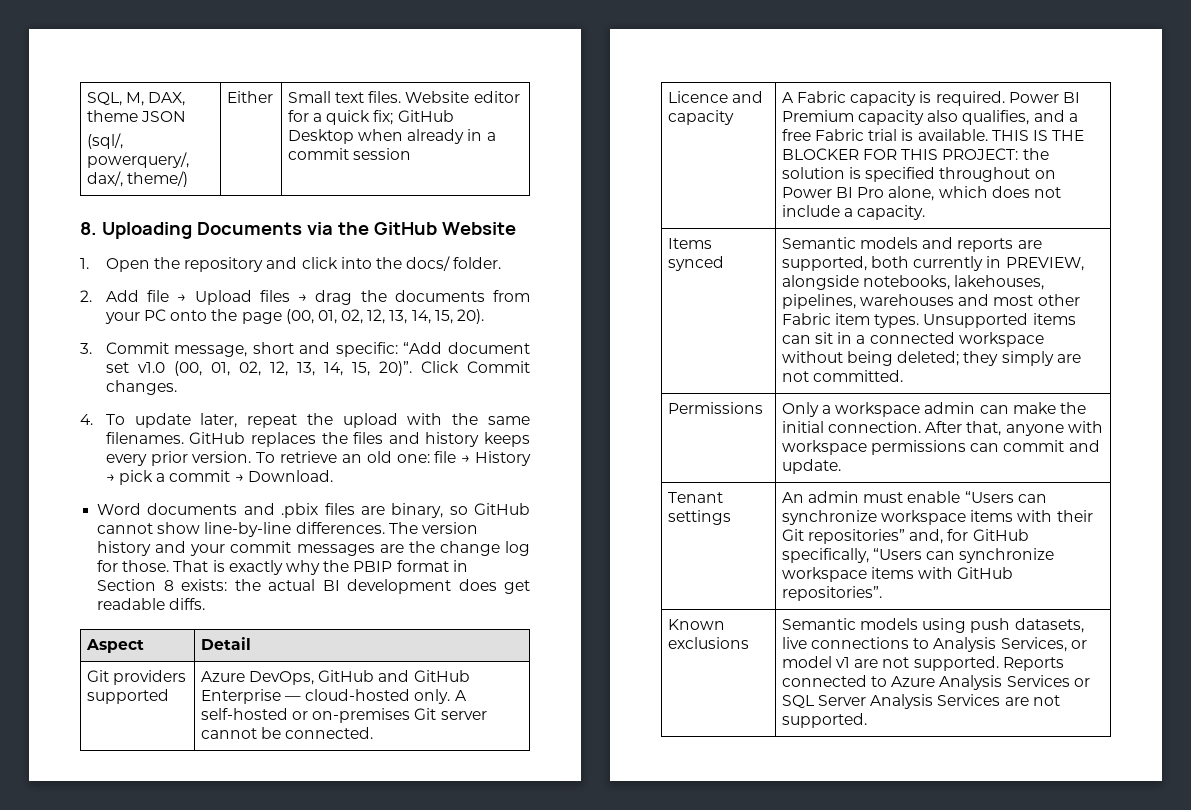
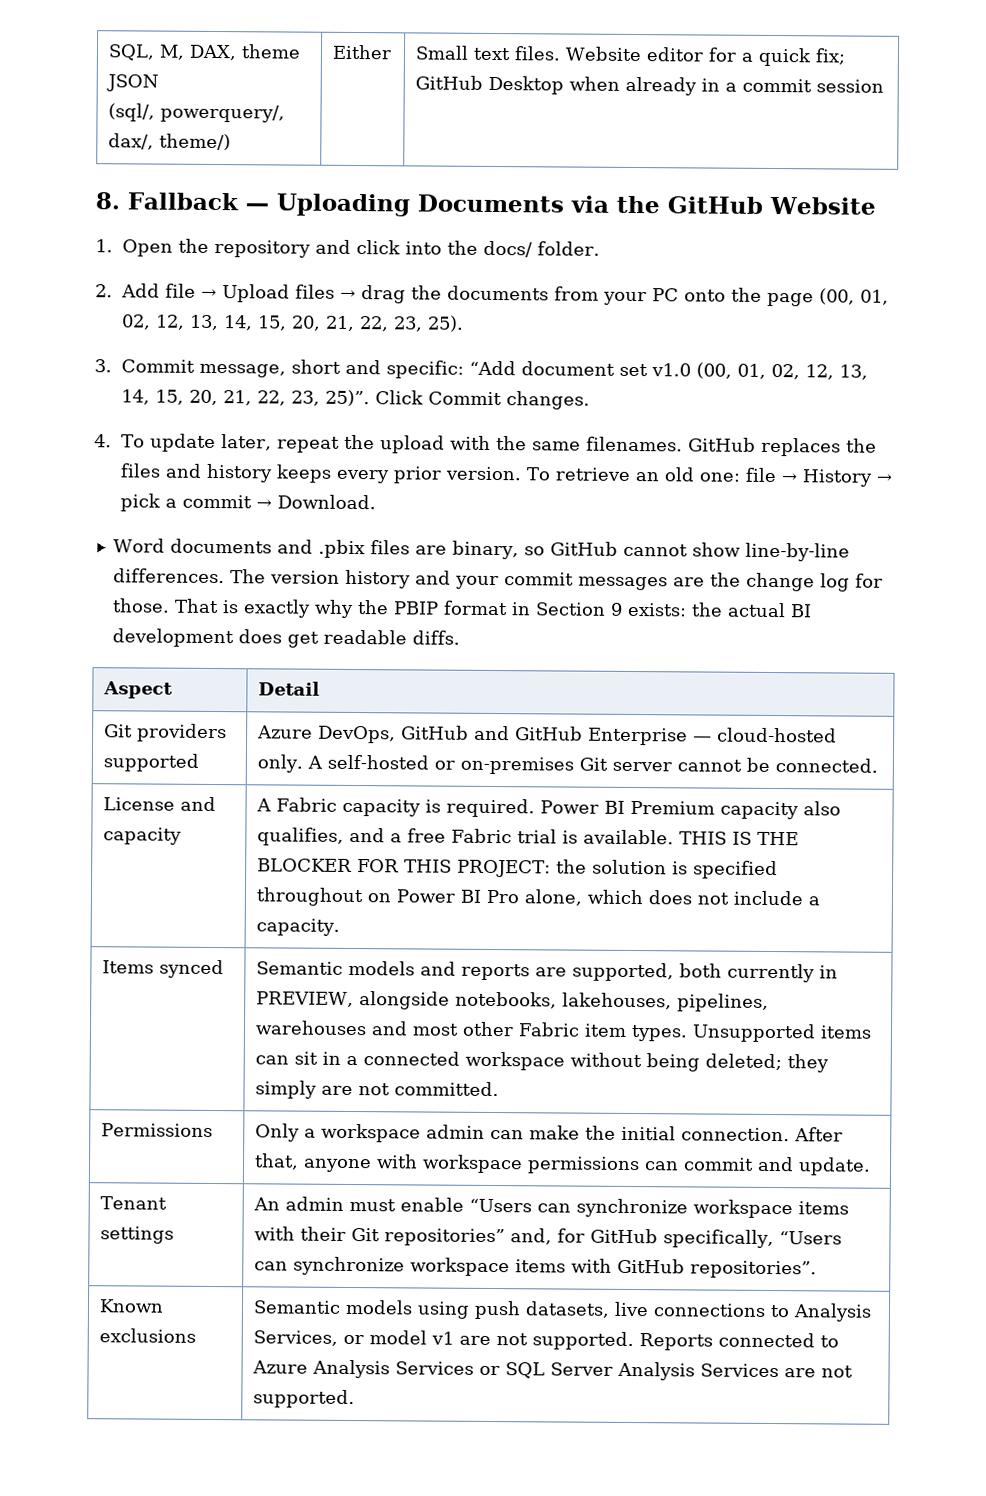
- 8. Uploading Documents via the GitHub Website
+ 8. Fallback — Uploading Documents via the GitHub Website
- 2. Add file → Upload files → drag the documents from your PC onto the page (00, 01, 02, 12, 13, 14, 15, 20).
+ 2. Add file → Upload files → drag the documents from your PC onto the page (00, 01, 02, 12, 13, 14, 15, 20, 21, 22, 23, 25).
- 3. Commit message, short and specific: “Add document set v1.0 (00, 01, 02, 12, 13, 14, 15, 20)”.
+ 3. Commit message, short and specific: “Add document set v1.0 (00, 01, 02, 12, 13, 14, 15, 20, 21, 22, 23, 25)”.
- That is exactly why the PBIP format in Section 8 exists: the actual BI development does get readable diffs.
+ That is exactly why the PBIP format in Section 9 exists: the actual BI development does get readable diffs.
- Licence and capacity
+ License and capacity

